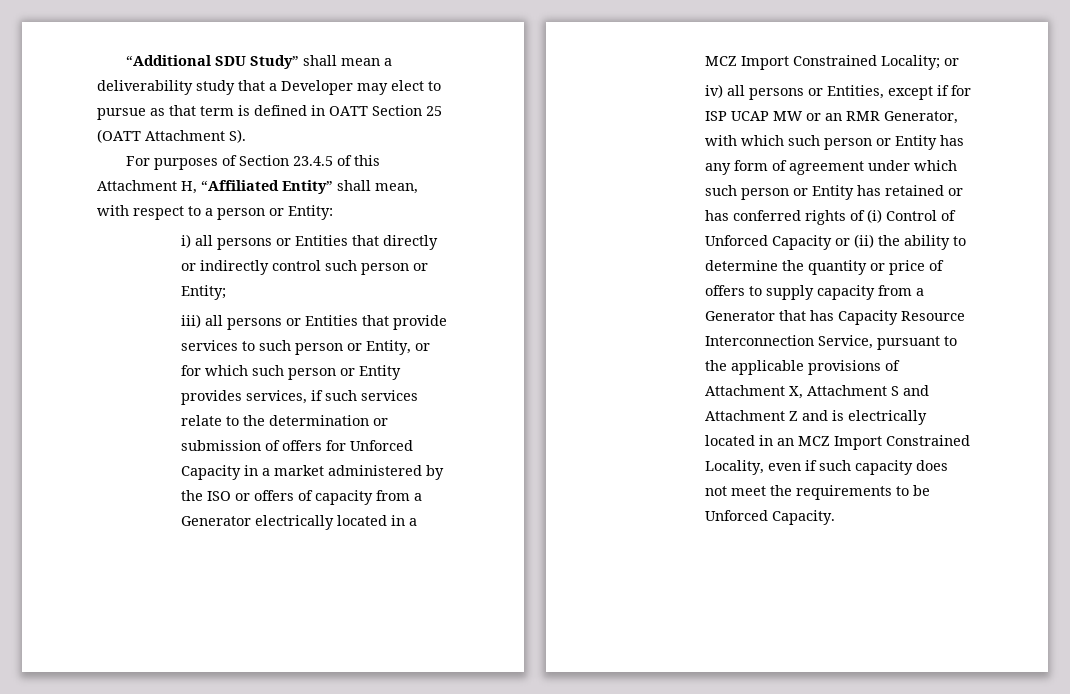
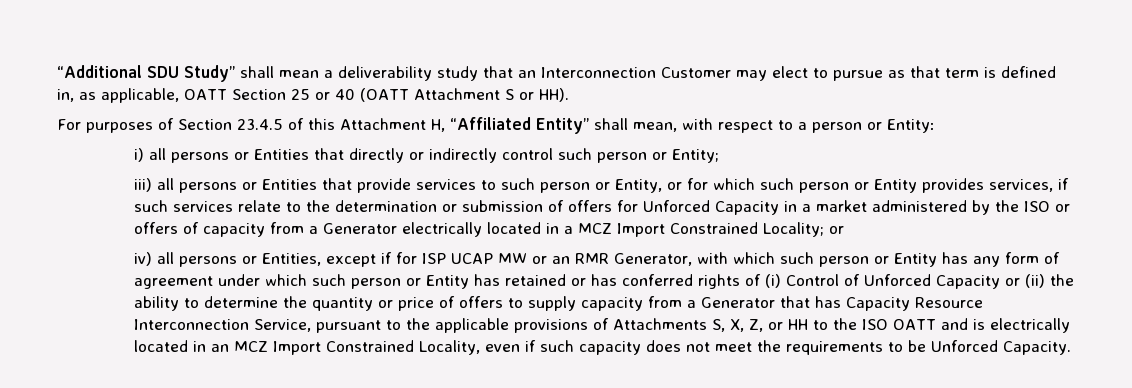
- “Additional SDU Study” shall mean a deliverability study that a Developer may elect to pursue as that term is defined in OATT Section 25 (OATT Attachment S).
+ “Additional SDU Study” shall mean a deliverability study that an Interconnection Customer may elect to pursue as that term is defined in, as applicable, OATT Section 25 or 40 (OATT Attachment S or HH).
- iv) all persons or Entities, except if for ISP UCAP MW or an RMR Generator, with which such person or Entity has any form of agreement under which such person or Entity has retained or has conferred rights of (i) Control of Unforced Capacity or (ii) the ability to determine the quantity or price of offers to supply capacity from a Generator that has Capacity Resource Interconnection Service, pursuant to the applicable provisions of Attachment X, Attachment S and Attachment Z and is electrically located in an MCZ Import Constrained Locality, even if such capacity does not meet the requirements to be Unforced Capacity.
+ iv) all persons or Entities, except if for ISP UCAP MW or an RMR Generator, with which such person or Entity has any form of agreement under which such person or Entity has retained or has conferred rights of (i) Control of Unforced Capacity or (ii) the ability to determine the quantity or price of offers to supply capacity from a Generator that has Capacity Resource Interconnection Service, pursuant to the applicable provisions of Attachments S, X, Z, or HH to the ISO OATT and is electrically located in an MCZ Import Constrained Locality, even if such capacity does not meet the requirements to be Unforced Capacity.

